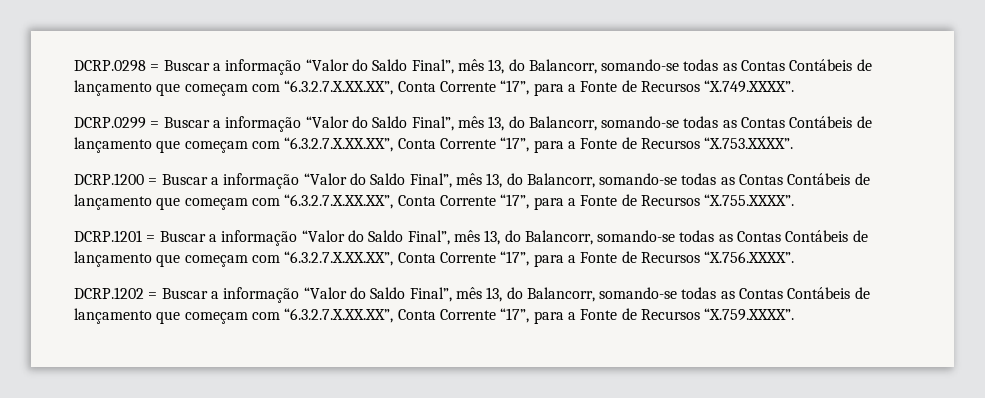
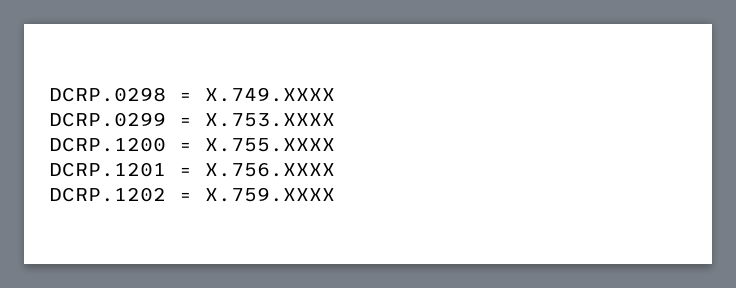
- DCRP.0298 = Buscar a informação “Valor do Saldo Final”, mês 13, do Balancorr, somando-se todas as Contas Contábeis de lançamento que começam com “6.3.2.7.X.XX.XX”, Conta Corrente “17”, para a Fonte de Recursos “X.749.XXXX”.
- DCRP.0299 = Buscar a informação “Valor do Saldo Final”, mês 13, do Balancorr, somando-se todas as Contas Contábeis de lançamento que começam com “6.3.2.7.X.XX.XX”, Conta Corrente “17”, para a Fonte de Recursos “X.753.XXXX”.
- DCRP.1200 = Buscar a informação “Valor do Saldo Final”, mês 13, do Balancorr, somando-se todas as Contas Contábeis de lançamento que começam com “6.3.2.7.X.XX.XX”, Conta Corrente “17”, para a Fonte de Recursos “X.755.XXXX”.
- DCRP.1201 = Buscar a informação “Valor do Saldo Final”, mês 13, do Balancorr, somando-se todas as Contas Contábeis de lançamento que começam com “6.3.2.7.X.XX.XX”, Conta Corrente “17”, para a Fonte de Recursos “X.756.XXXX”.
- DCRP.1202 = Buscar a informação “Valor do Saldo Final”, mês 13, do Balancorr, somando-se todas as Contas Contábeis de lançamento que começam com “6.3.2.7.X.XX.XX”, Conta Corrente “17”, para a Fonte de Recursos “X.759.XXXX”.
+ DCRP.0298 = X.749.XXXX
+ DCRP.0299 = X.753.XXXX
+ DCRP.1200 = X.755.XXXX
+ DCRP.1201 = X.756.XXXX
+ DCRP.1202 = X.759.XXXX

